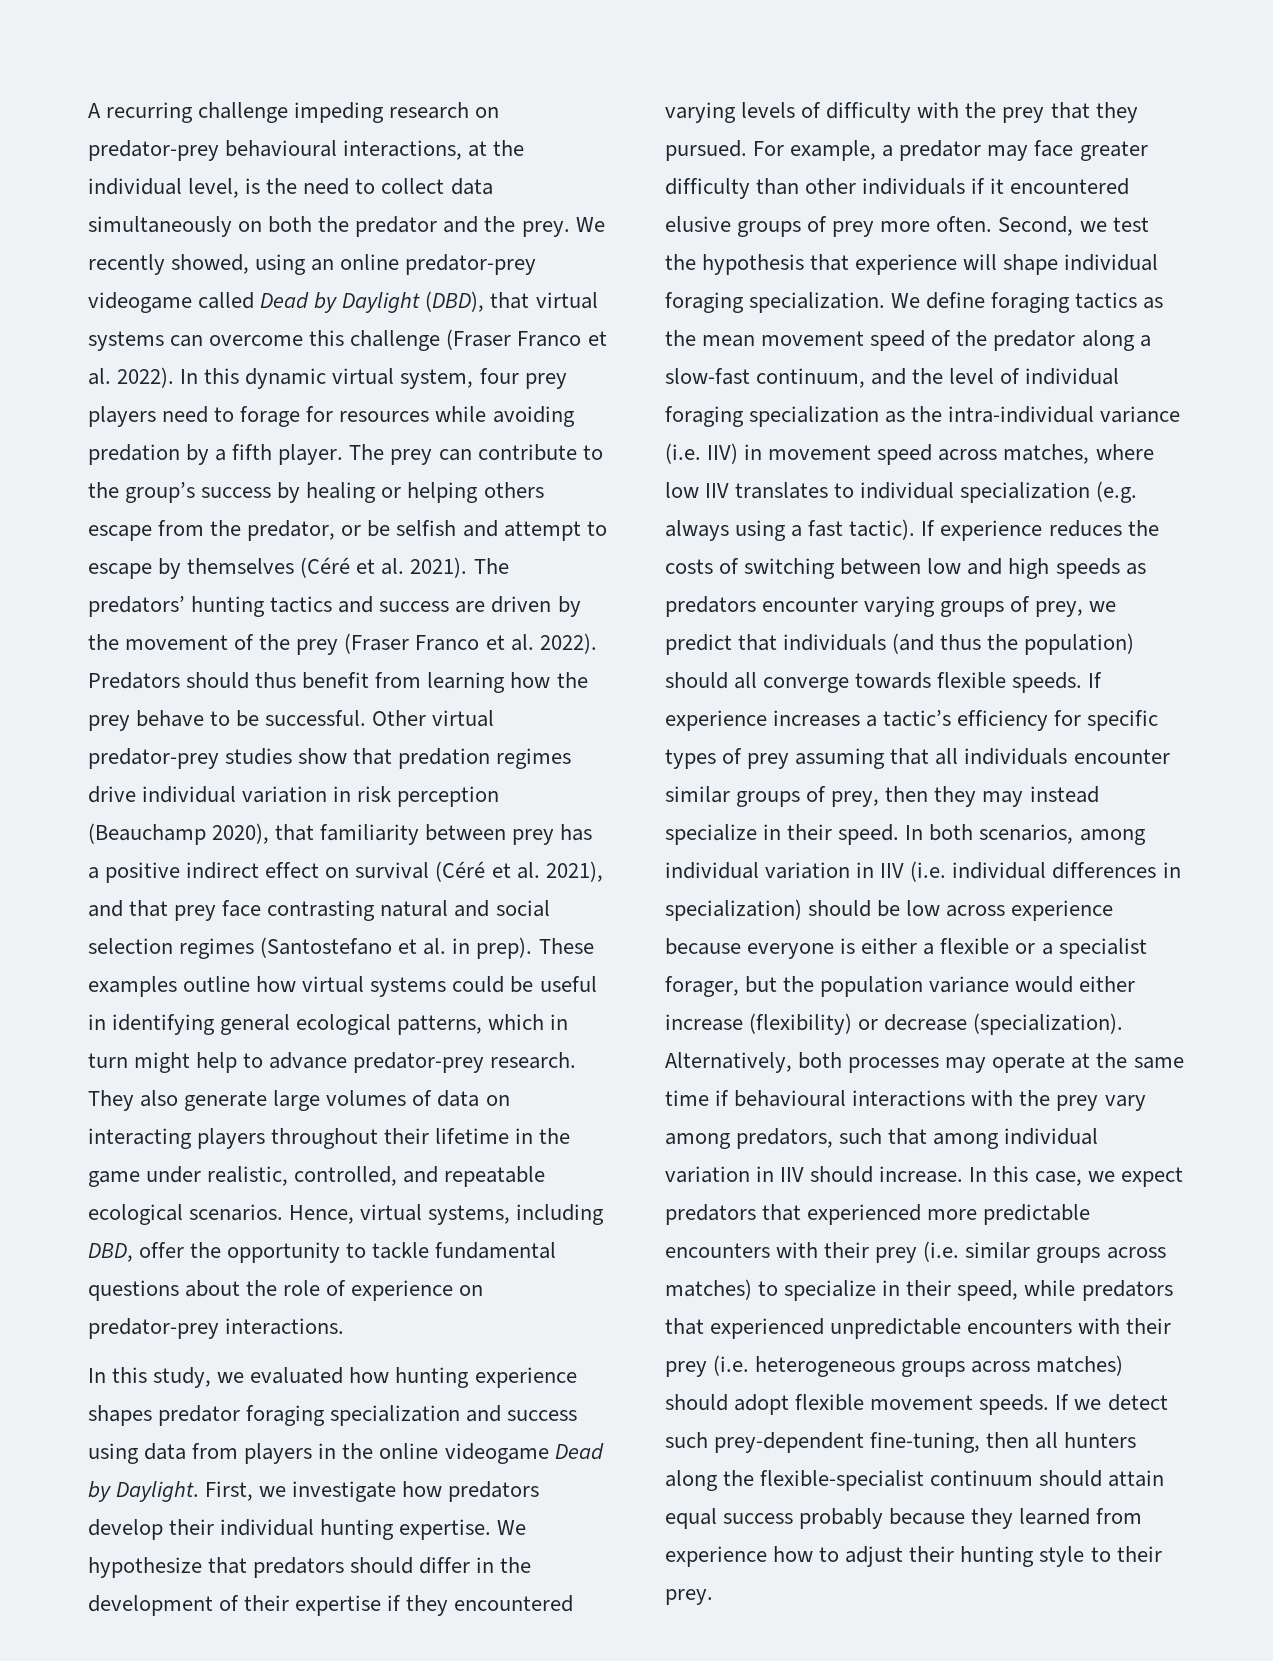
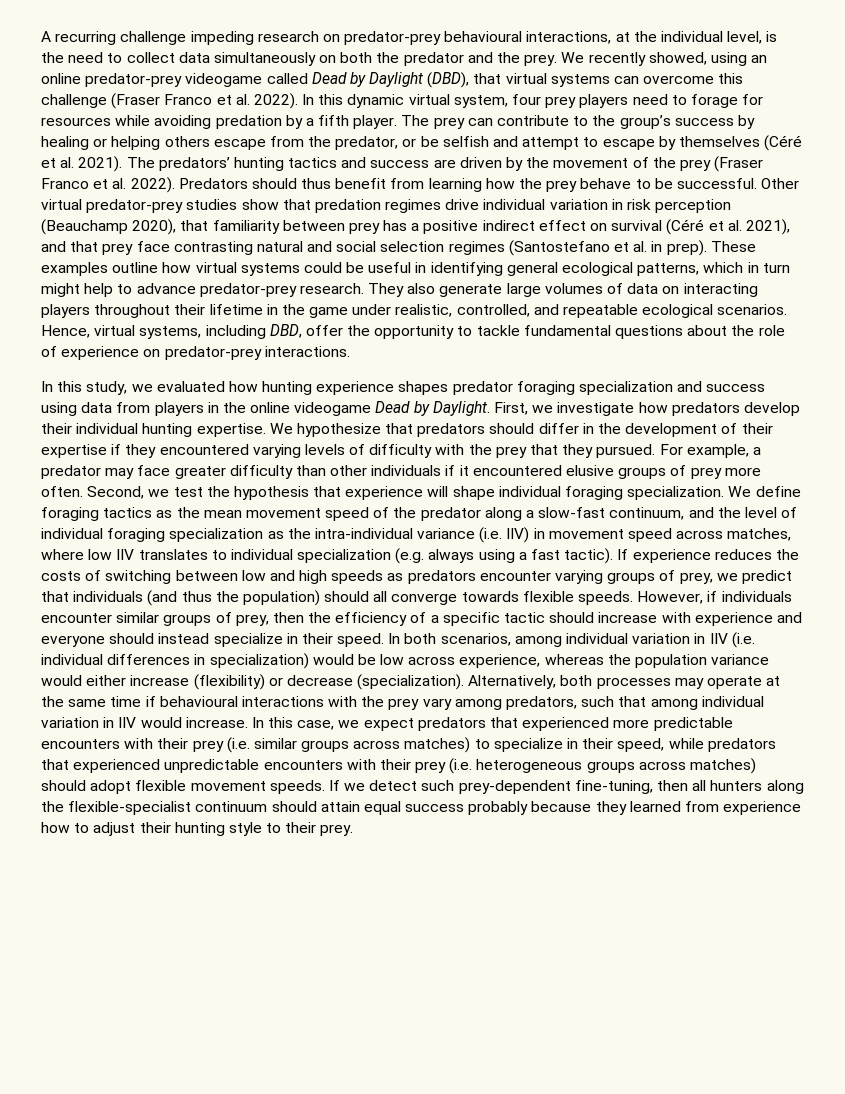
- If experience increases a tactic’s efficiency for specific types of prey assuming that all individuals encounter similar groups of prey, then they may instead specialize in their speed.
+ However, if individuals encounter similar groups of prey, then the efficiency of a specific tactic should increase with experience and everyone should instead specialize in their speed.
- In both scenarios, among individual variation in IIV (i.e. individual differences in specialization) should be low across experience because everyone is either a flexible or a specialist forager, but the population variance would either increase (flexibility) or decrease (specialization).
+ In both scenarios, among individual variation in IIV (i.e. individual differences in specialization) would be low across experience, whereas the population variance would either increase (flexibility) or decrease (specialization).
- Alternatively, both processes may operate at the same time if behavioural interactions with the prey vary among predators, such that among individual variation in IIV should increase.
+ Alternatively, both processes may operate at the same time if behavioural interactions with the prey vary among predators, such that among individual variation in IIV would increase.

